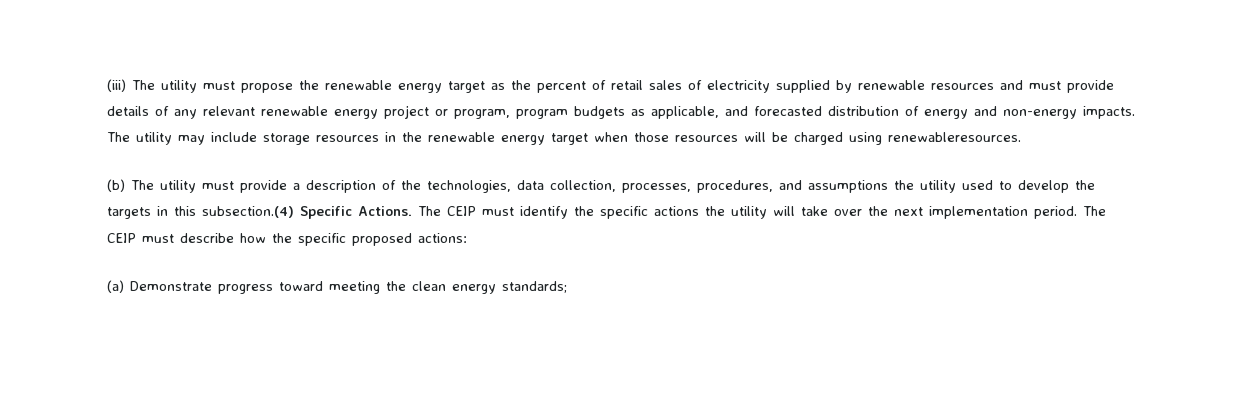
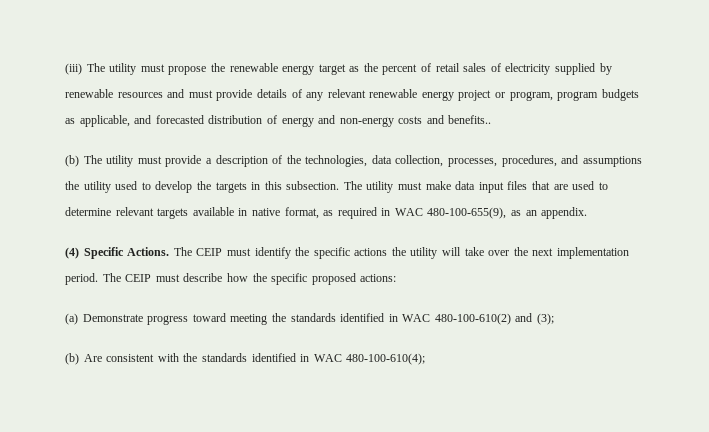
- (iii) The utility must propose the renewable energy target as the percent of retail sales of electricity supplied by renewable resources and must provide details of any relevant renewable energy project or program, program budgets as applicable, and forecasted distribution of energy and non-energy impacts. The utility may include storage resources in the renewable energy target when those resources will be charged using renewableresources.
+ (iii) The utility must propose the renewable energy target as the percent of retail sales of electricity supplied by renewable resources and must provide details of any relevant renewable energy project or program, program budgets as applicable, and forecasted distribution of energy and non-energy costs and benefits..
- (b) The utility must provide a description of the technologies, data collection, processes, procedures, and assumptions the utility used to develop the targets in this subsection.(4) Specific Actions.
+ (b) The utility must provide a description of the technologies, data collection, processes, procedures, and assumptions the utility used to develop the targets in this subsection. The utility must make data input files that are used to determine relevant targets available in native format, as required in WAC 480-100-655(9), as an appendix.
+ (4) Specific Actions.
- (a) Demonstrate progress toward meeting the clean energy standards;
+ (a) Demonstrate progress toward meeting the standards identified in WAC 480-100-610(2) and (3);
+ (b) Are consistent with the standards identified in WAC 480-100-610(4);

